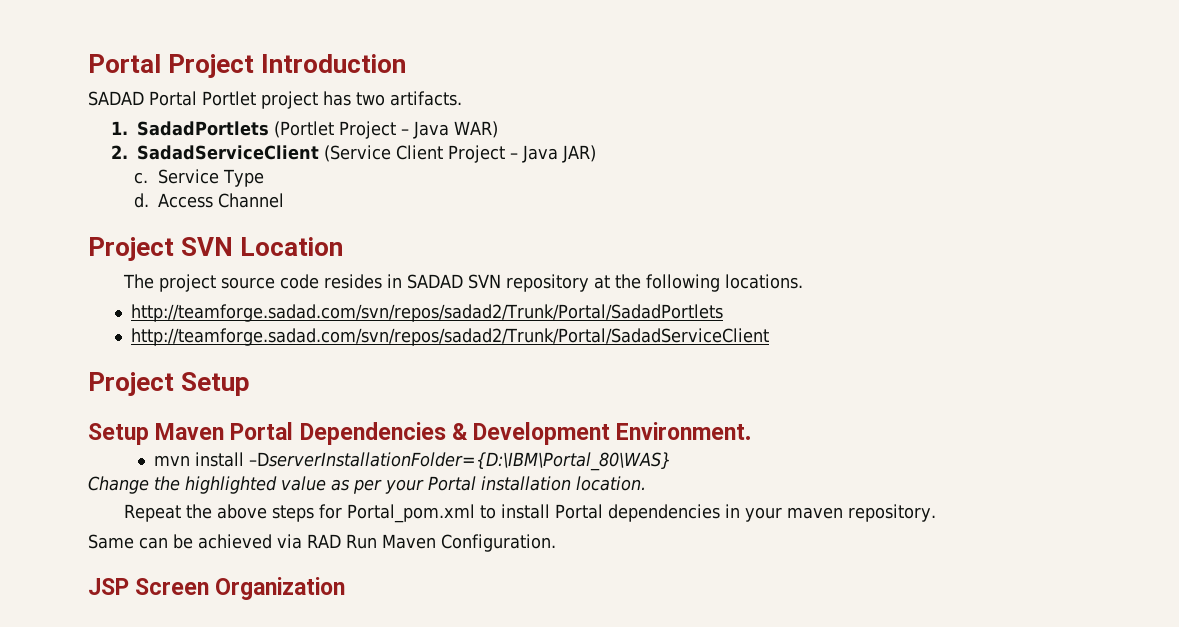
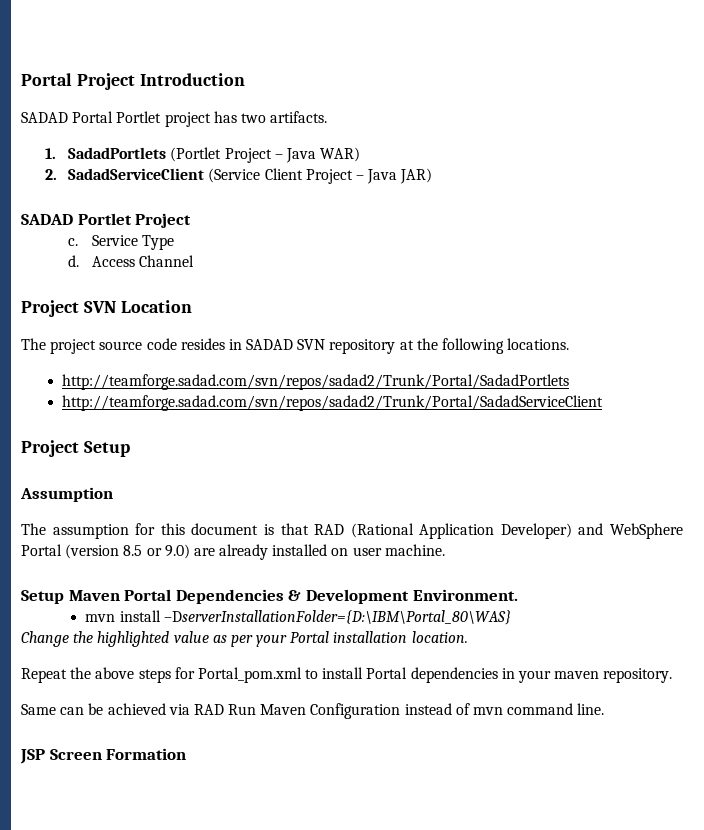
+ SADAD Portlet Project
+ Assumption
+ The assumption for this document is that RAD (Rational Application Developer) and WebSphere Portal (version 8.5 or 9.0) are already installed on user machine.
- Same can be achieved via RAD Run Maven Configuration.
+ Same can be achieved via RAD Run Maven Configuration instead of mvn command line.
- JSP Screen Organization
+ JSP Screen Formation

